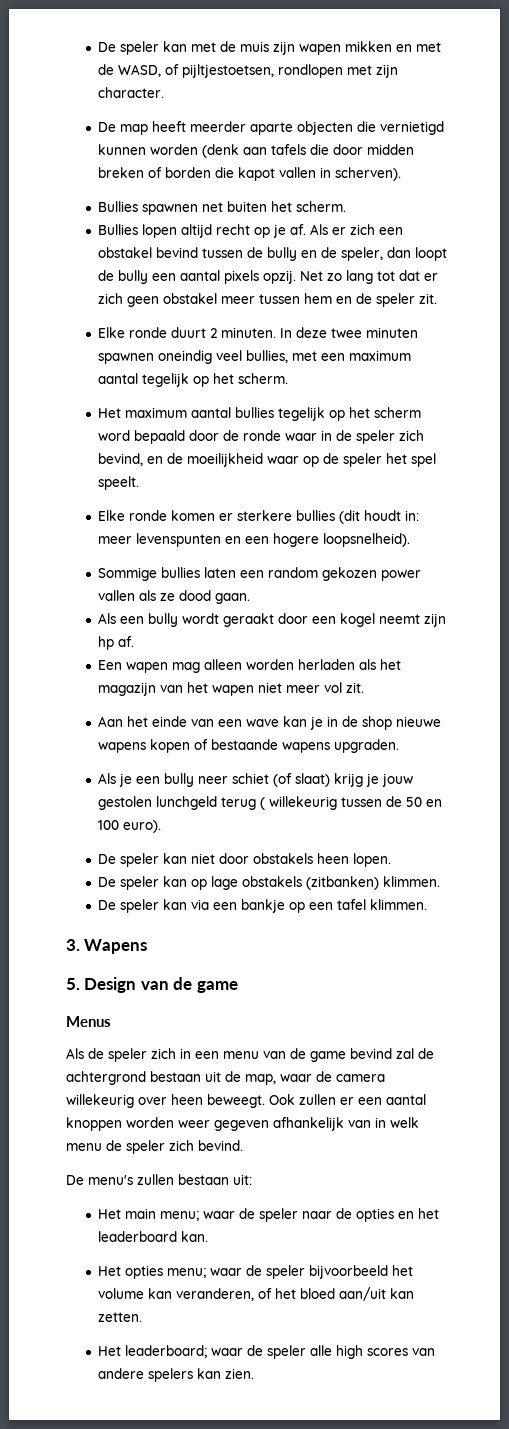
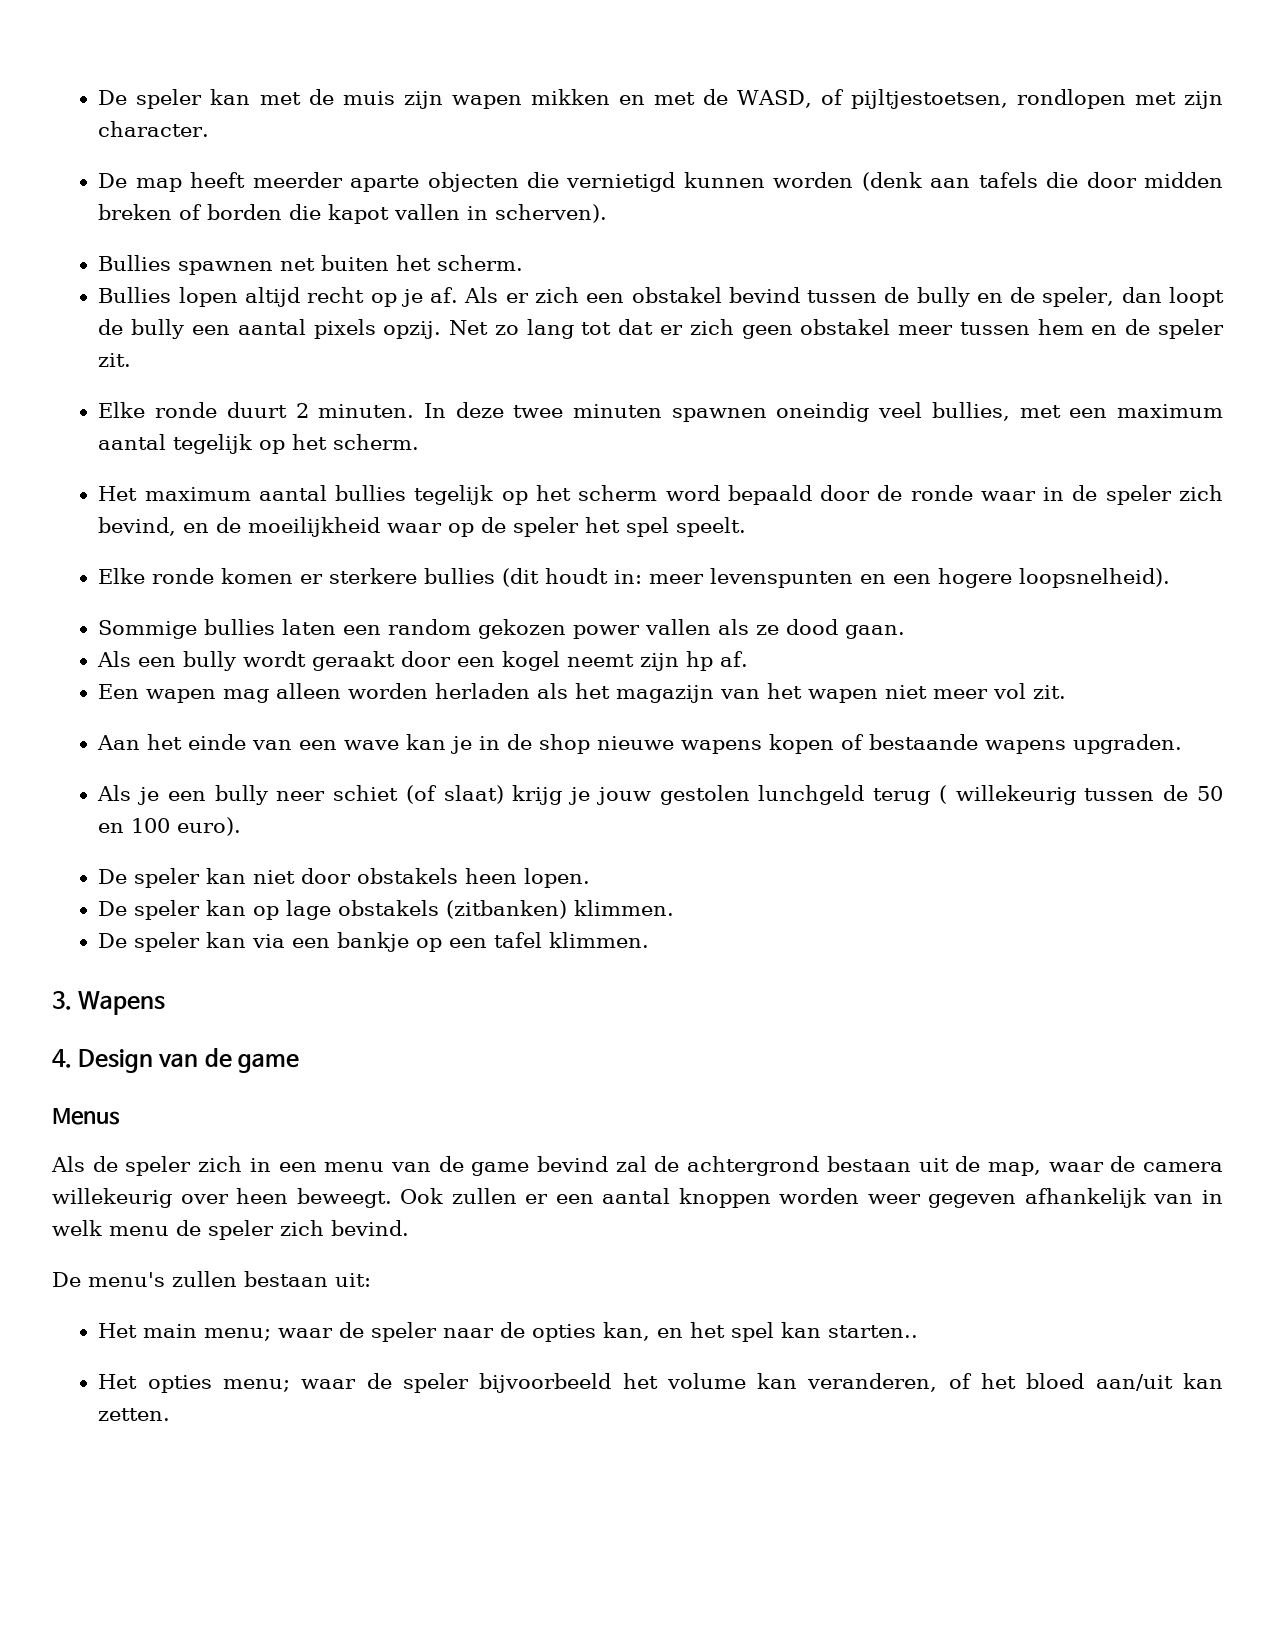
- 5. Design van de game
+ 4. Design van de game
- Het main menu; waar de speler naar de opties en het leaderboard kan.
+ Het main menu; waar de speler naar de opties kan, en het spel kan starten..
- Het leaderboard; waar de speler alle high scores van andere spelers kan zien.

